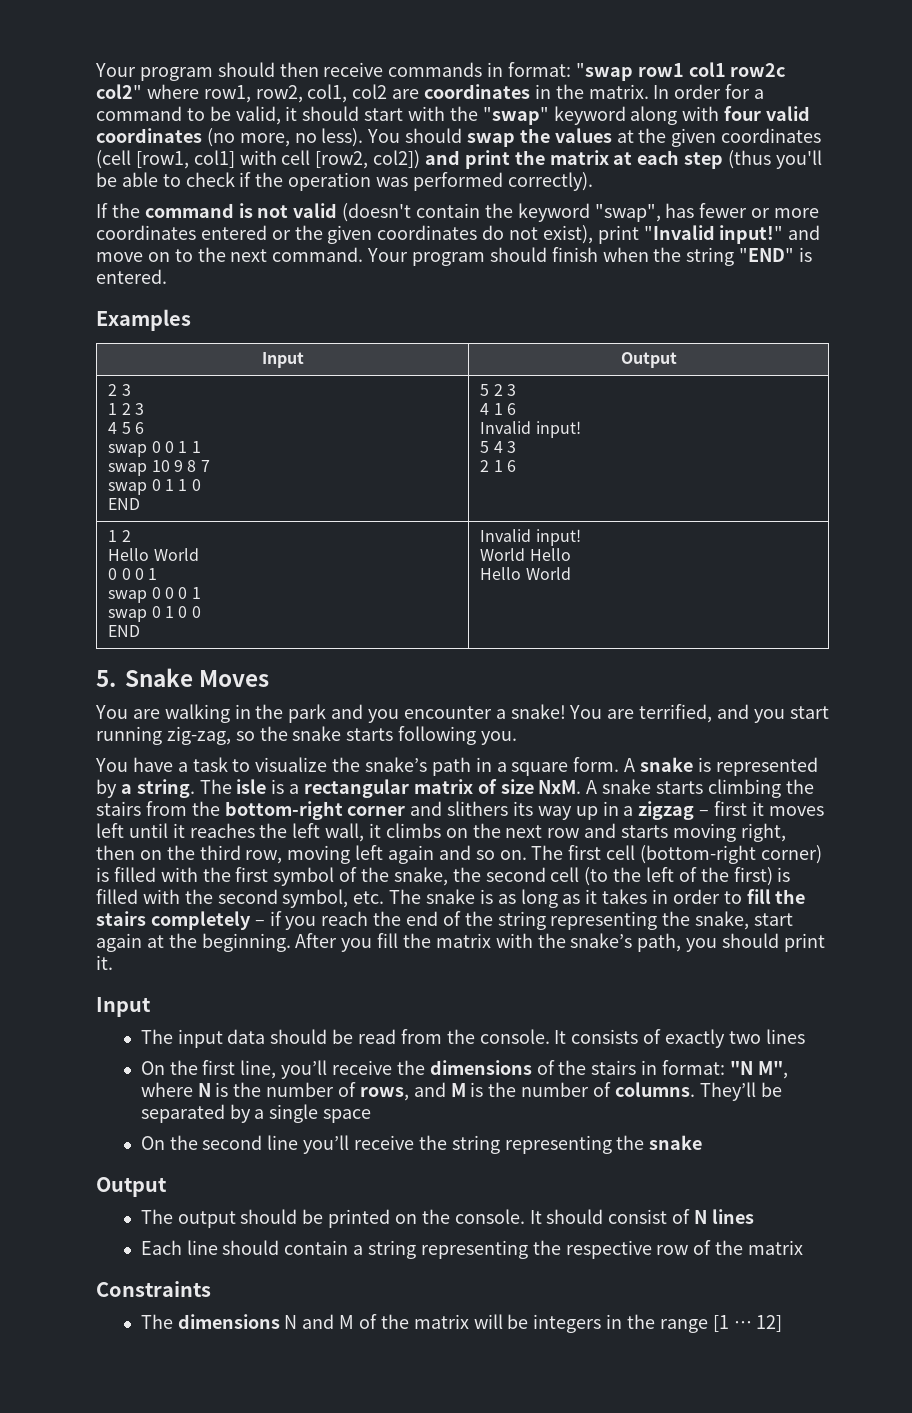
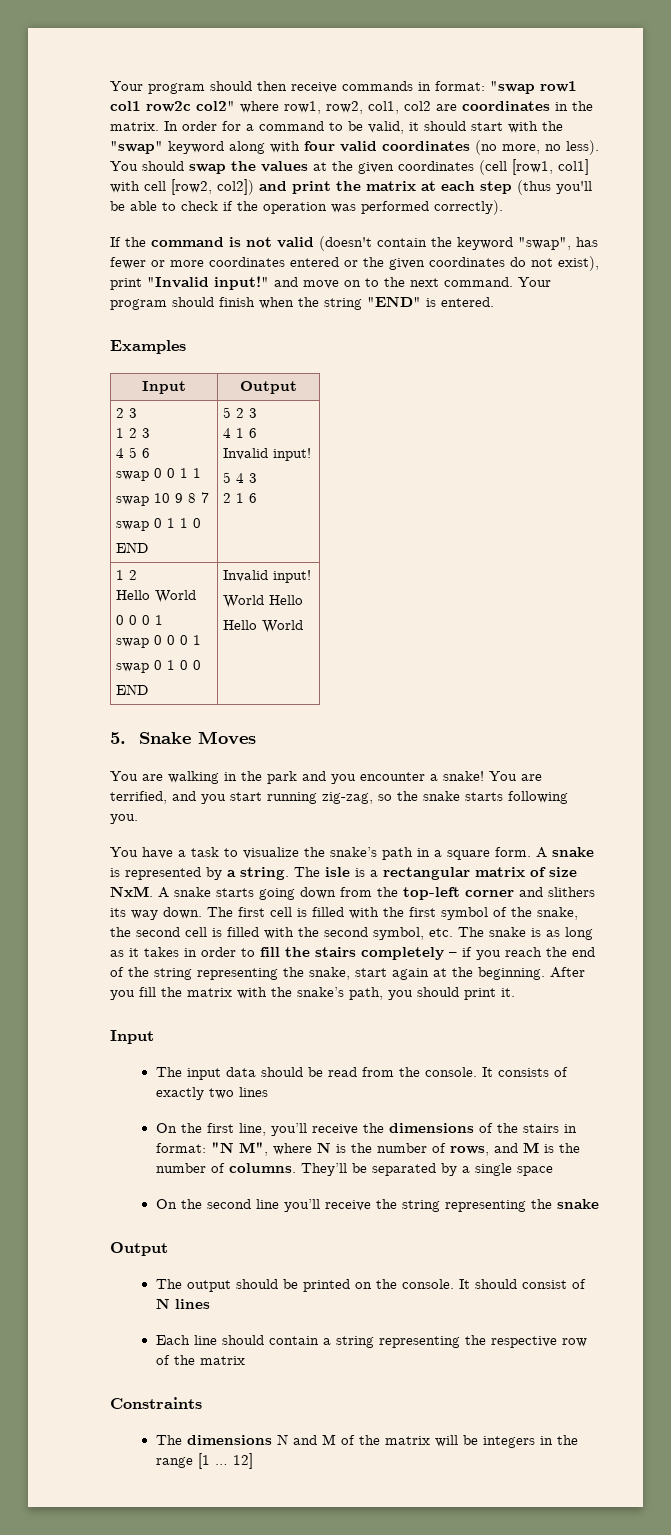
- The isle is a rectangular matrix of size NxM. A snake starts climbing the stairs from the bottom-right corner and slithers its way up in a zigzag – first it moves left until it reaches the left wall, it climbs on the next row and starts moving right, then on the third row, moving left again and so on.
+ The isle is a rectangular matrix of size NxM. A snake starts going down from the top-left corner and slithers its way down.
- The first cell (bottom-right corner) is filled with the first symbol of the snake, the second cell (to the left of the first) is filled with the second symbol, etc. The snake is as long as it takes in order to fill the stairs completely – if you reach the end of the string representing the snake, start again at the beginning.
+ The first cell is filled with the first symbol of the snake, the second cell is filled with the second symbol, etc. The snake is as long as it takes in order to fill the stairs completely – if you reach the end of the string representing the snake, start again at the beginning.

